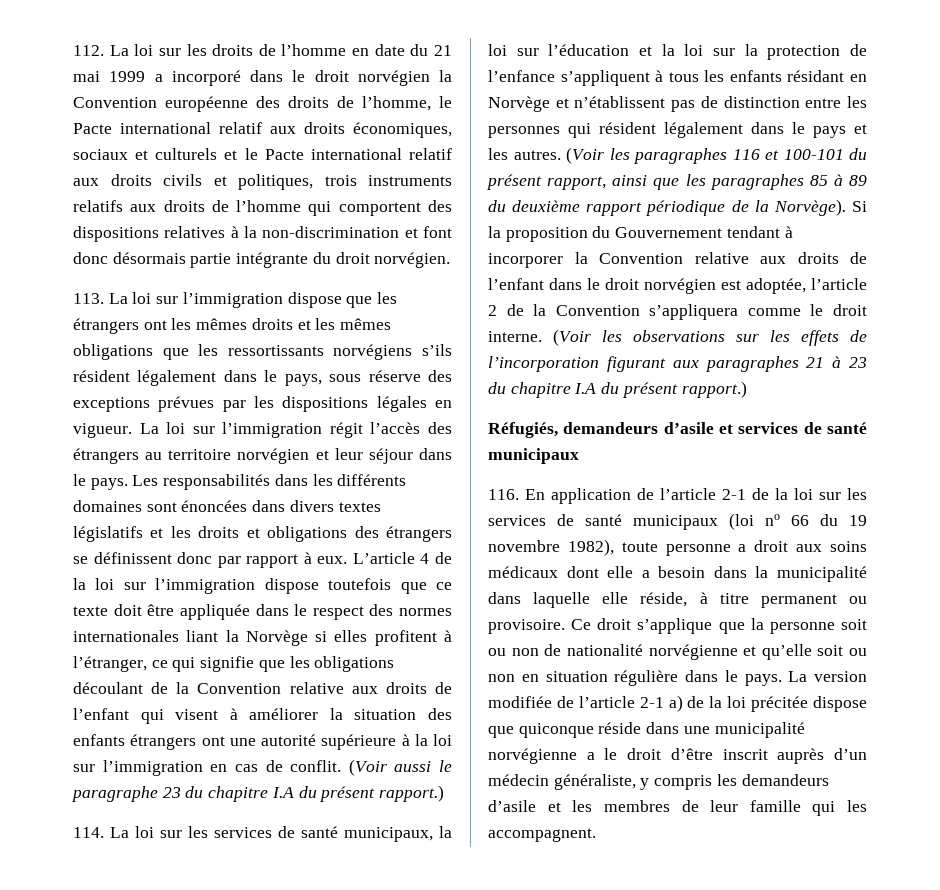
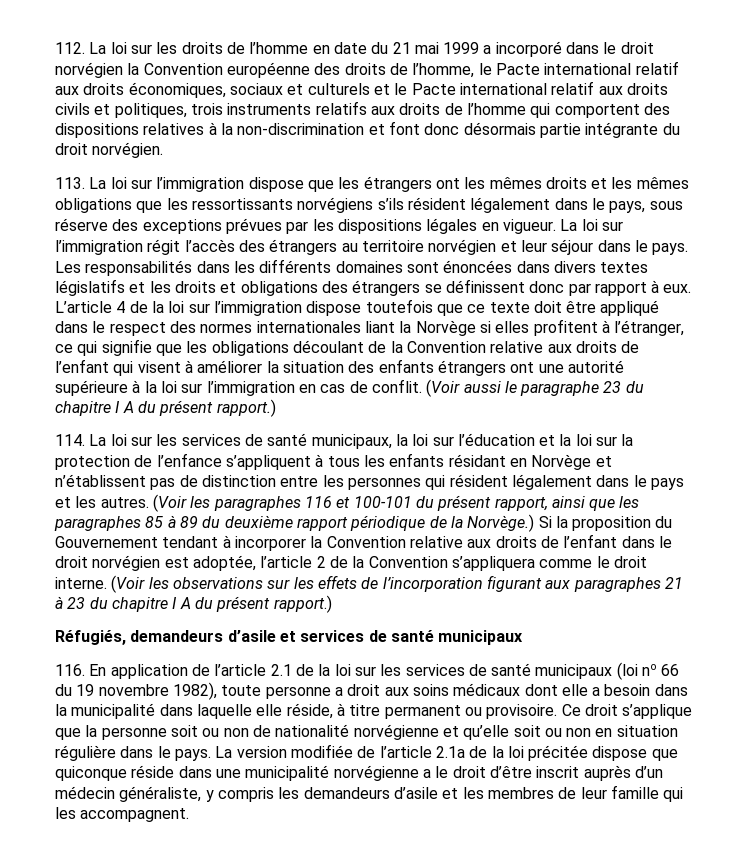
- L’article 4 de la loi sur l’immigration dispose toutefois que ce texte doit être appliquée dans le respect des normes internationales liant la Norvège si elles profitent à l’étranger, ce qui signifie que les obligations découlant de la Convention relative aux droits de l’enfant qui visent à améliorer la situation des enfants étrangers ont une autorité supérieure à la loi sur l’immigration en cas de conflit.
+ L’article 4 de la loi sur l’immigration dispose toutefois que ce texte doit être appliqué dans le respect des normes internationales liant la Norvège si elles profitent à l’étranger, ce qui signifie que les obligations découlant de la Convention relative aux droits de l’enfant qui visent à améliorer la situation des enfants étrangers ont une autorité supérieure à la loi sur l’immigration en cas de conflit.
- (Voir aussi le paragraphe 23 du chapitre I.A du présent rapport.)
+ (Voir aussi le paragraphe 23 du chapitre I A du présent rapport.)
- (Voir les paragraphes 116 et 100-101 du présent rapport, ainsi que les paragraphes 85 à 89 du deuxième rapport périodique de la Norvège).
+ (Voir les paragraphes 116 et 100-101 du présent rapport, ainsi que les paragraphes 85 à 89 du deuxième rapport périodique de la Norvège.)
- (Voir les observations sur les effets de l’incorporation figurant aux paragraphes 21 à 23 du chapitre I.A du présent rapport.)
+ (Voir les observations sur les effets de l’incorporation figurant aux paragraphes 21 à 23 du chapitre I A du présent rapport.)
- 116. En application de l’article 2-1 de la loi sur les services de santé municipaux (loi no 66 du 19 novembre 1982), toute personne a droit aux soins médicaux dont elle a besoin dans la municipalité dans laquelle elle réside, à titre permanent ou provisoire.
+ 116. En application de l’article 2.1 de la loi sur les services de santé municipaux (loi no 66 du 19 novembre 1982), toute personne a droit aux soins médicaux dont elle a besoin dans la municipalité dans laquelle elle réside, à titre permanent ou provisoire.
- La version modifiée de l’article 2-1 a) de la loi précitée dispose que quiconque réside dans une municipalité norvégienne a le droit d’être inscrit auprès d’un médecin généraliste, y compris les demandeurs d’asile et les membres de leur famille qui les accompagnent.
+ La version modifiée de l’article 2.1a de la loi précitée dispose que quiconque réside dans une municipalité norvégienne a le droit d’être inscrit auprès d’un médecin généraliste, y compris les demandeurs d’asile et les membres de leur famille qui les accompagnent.

